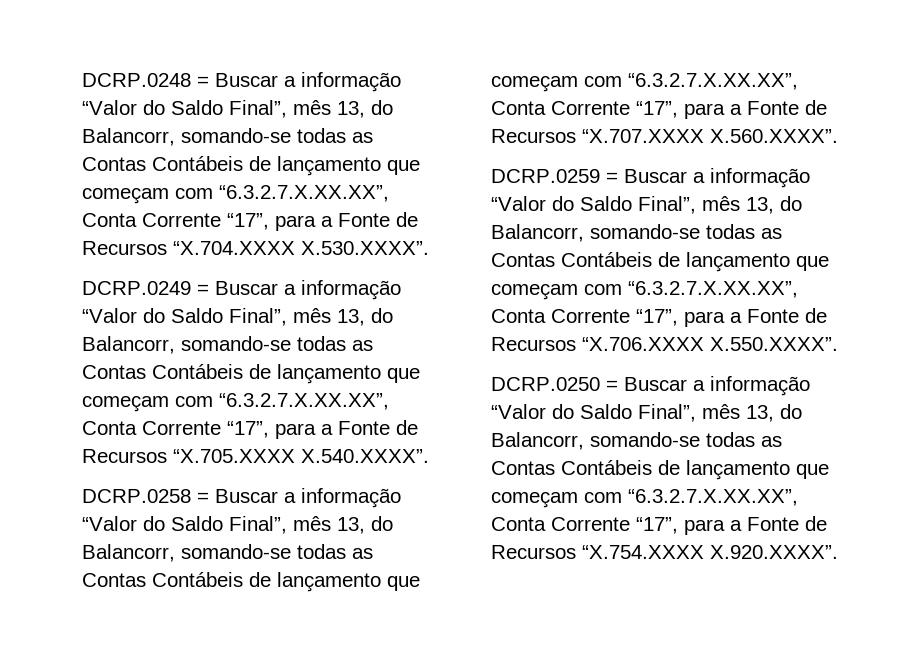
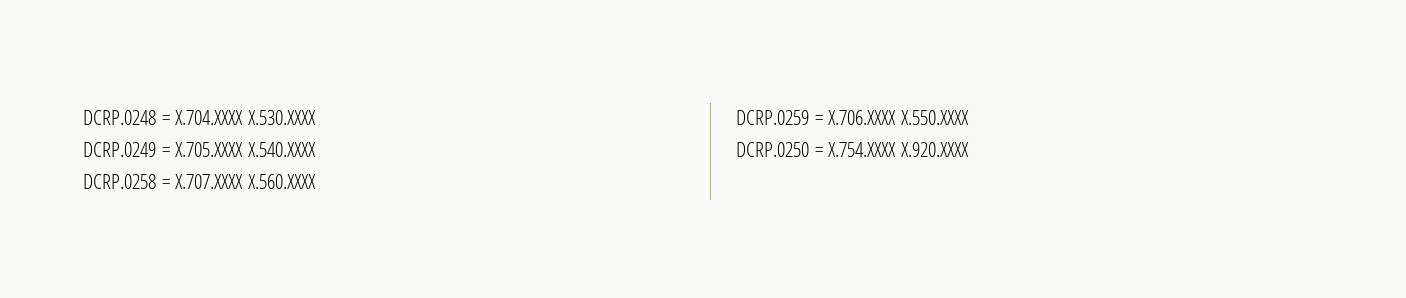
- DCRP.0248 = Buscar a informação “Valor do Saldo Final”, mês 13, do Balancorr, somando-se todas as Contas Contábeis de lançamento que começam com “6.3.2.7.X.XX.XX”, Conta Corrente “17”, para a Fonte de Recursos “X.704.XXXX X.530.XXXX”.
- DCRP.0249 = Buscar a informação “Valor do Saldo Final”, mês 13, do Balancorr, somando-se todas as Contas Contábeis de lançamento que começam com “6.3.2.7.X.XX.XX”, Conta Corrente “17”, para a Fonte de Recursos “X.705.XXXX X.540.XXXX”.
- DCRP.0258 = Buscar a informação “Valor do Saldo Final”, mês 13, do Balancorr, somando-se todas as Contas Contábeis de lançamento que começam com “6.3.2.7.X.XX.XX”, Conta Corrente “17”, para a Fonte de Recursos “X.707.XXXX X.560.XXXX”.
- DCRP.0259 = Buscar a informação “Valor do Saldo Final”, mês 13, do Balancorr, somando-se todas as Contas Contábeis de lançamento que começam com “6.3.2.7.X.XX.XX”, Conta Corrente “17”, para a Fonte de Recursos “X.706.XXXX X.550.XXXX”.
- DCRP.0250 = Buscar a informação “Valor do Saldo Final”, mês 13, do Balancorr, somando-se todas as Contas Contábeis de lançamento que começam com “6.3.2.7.X.XX.XX”, Conta Corrente “17”, para a Fonte de Recursos “X.754.XXXX X.920.XXXX”.
+ DCRP.0248 = X.704.XXXX X.530.XXXX
+ DCRP.0249 = X.705.XXXX X.540.XXXX
+ DCRP.0258 = X.707.XXXX X.560.XXXX
+ DCRP.0259 = X.706.XXXX X.550.XXXX
+ DCRP.0250 = X.754.XXXX X.920.XXXX

